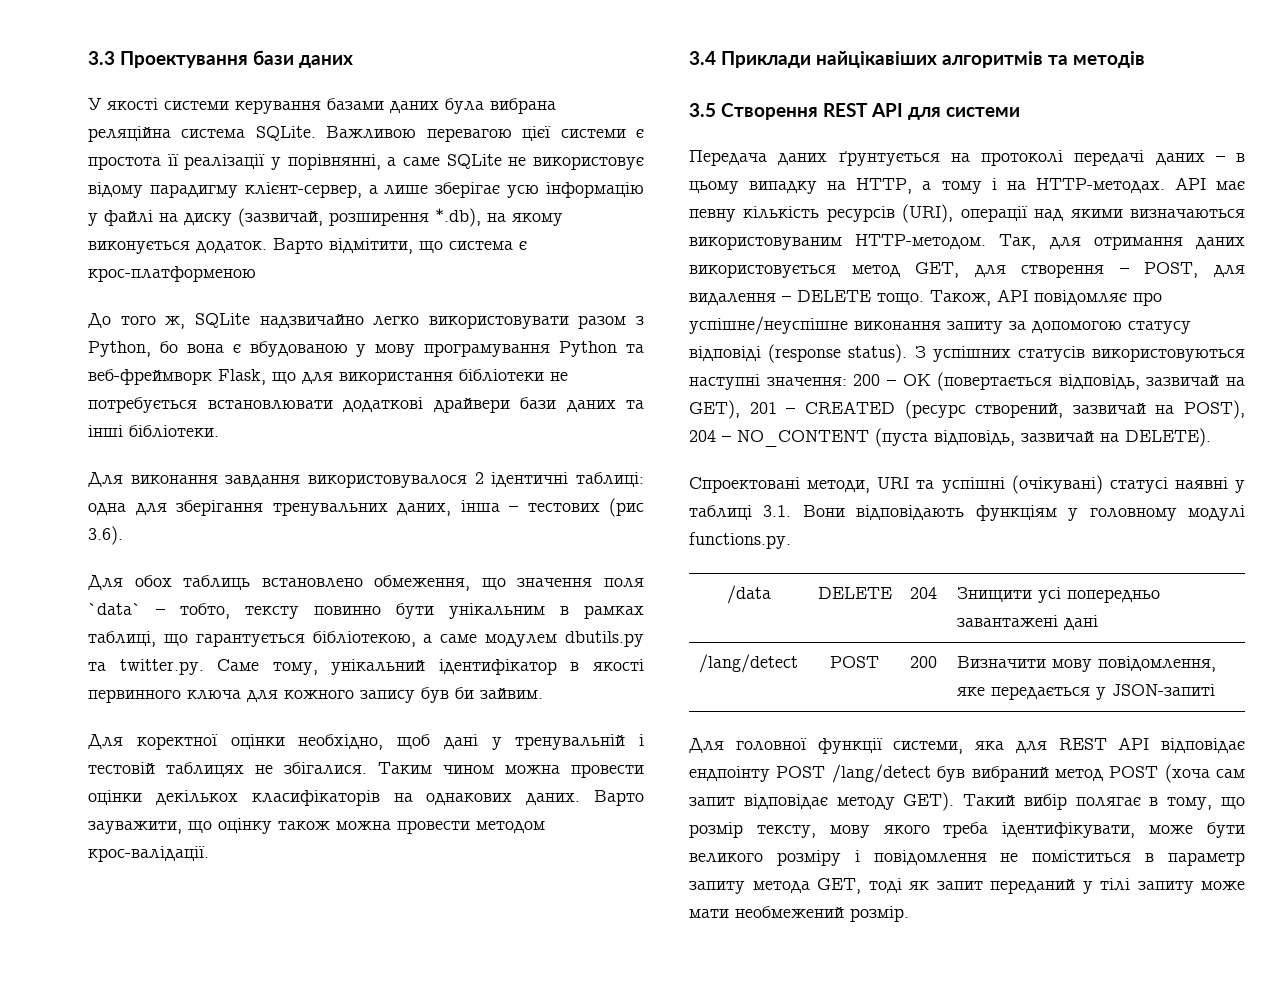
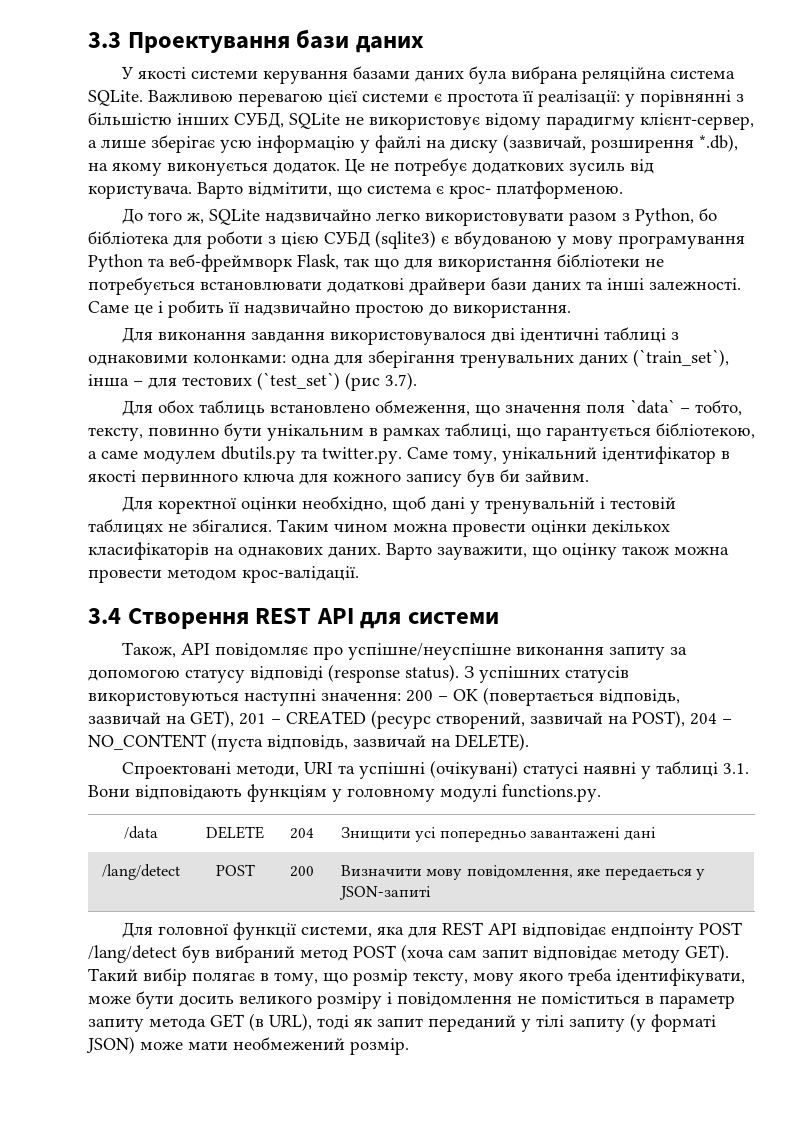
- Важливою перевагою цієї системи є простота її реалізації у порівнянні, а саме SQLite не використовує відому парадигму клієнт-сервер, а лише зберігає усю інформацію у файлі на диску (зазвичай, розширення *.db), на якому виконується додаток.
+ Важливою перевагою цієї системи є простота її реалізації: у порівнянні з більшістю інших СУБД, SQLite не використовує відому парадигму клієнт-сервер, а лише зберігає усю інформацію у файлі на диску (зазвичай, розширення *.db), на якому виконується додаток.
+ Це не потребує додаткових зусиль від користувача.
- Варто відмітити, що система є крос-платформеною
+ Варто відмітити, що система є крос- платформеною.
- До того ж, SQLite надзвичайно легко використовувати разом з Python, бо вона є вбудованою у мову програмування Python та веб-фреймворк Flask, що для використання бібліотеки не потребується встановлювати додаткові драйвери бази даних та інші бібліотеки.
- Для виконання завдання використовувалося 2 ідентичні таблиці: одна для зберігання тренувальних даних, інша – тестових (рис 3.6).
+ До того ж, SQLite надзвичайно легко використовувати разом з Python, бо бібліотека для роботи з цією СУБД (sqlite3) є вбудованою у мову програмування Python та веб-фреймворк Flask, так що для використання бібліотеки не потребується встановлювати додаткові драйвери бази даних та інші залежності. Саме це і робить її надзвичайно простою до використання.
+ Для виконання завдання використовувалося дві ідентичні таблиці з однаковими колонками: одна для зберігання тренувальних даних (`train_set`), інша – для тестових (`test_set`) (рис 3.7).
- Для обох таблиць встановлено обмеження, що значення поля `data` – тобто, тексту повинно бути унікальним в рамках таблиці, що гарантується бібліотекою, а саме модулем dbutils.py та twitter.py. Саме тому, унікальний ідентифікатор в якості первинного ключа для кожного запису був би зайвим.
+ Для обох таблиць встановлено обмеження, що значення поля `data` – тобто, тексту, повинно бути унікальним в рамках таблиці, що гарантується бібліотекою, а саме модулем dbutils.py та twitter.py. Саме тому, унікальний ідентифікатор в якості первинного ключа для кожного запису був би зайвим.
- 3.4 Приклади найцікавіших алгоритмів та методів
- 3.5 Створення REST API для системи
+ 3.4 Створення REST API для системи
- Передача даних ґрунтується на протоколі передачі даних – в цьому випадку на HTTP, а тому і на HTTP-методах. API має певну кількість ресурсів (URI), операції над якими визначаються використовуваним HTTP-методом. Так, для отримання даних використовується метод GET, для створення – POST, для видалення – DELETE тощо.
- Такий вибір полягає в тому, що розмір тексту, мову якого треба ідентифікувати, може бути великого розміру і повідомлення не поміститься в параметр запиту метода GET, тоді як запит переданий у тілі запиту може мати необмежений розмір.
+ Такий вибір полягає в тому, що розмір тексту, мову якого треба ідентифікувати, може бути досить великого розміру і повідомлення не поміститься в параметр запиту метода GET (в URL), тоді як запит переданий у тілі запиту (у форматі JSON) може мати необмежений розмір.

